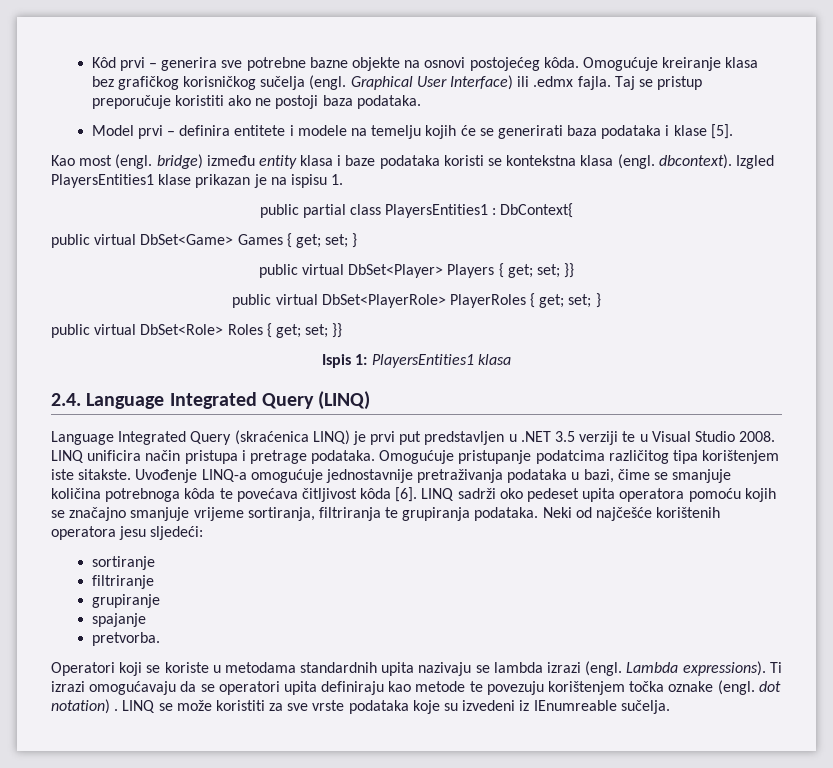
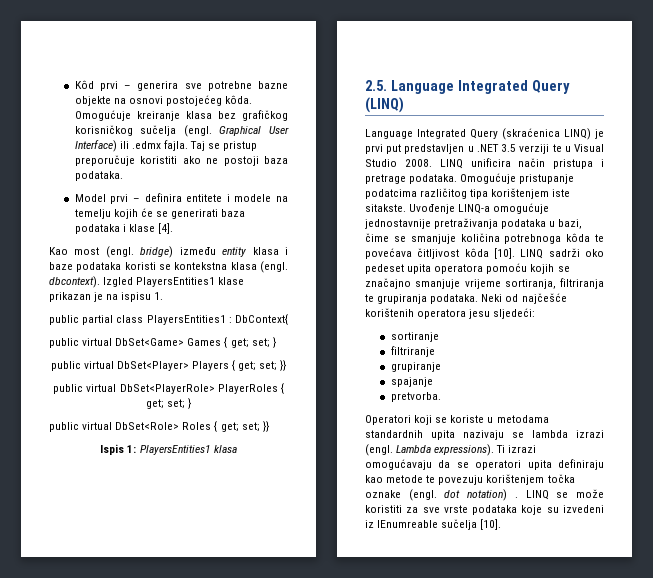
- Model prvi – definira entitete i modele na temelju kojih će se generirati baza podataka i klase [5].
+ Model prvi – definira entitete i modele na temelju kojih će se generirati baza podataka i klase [4].
- 2.4. Language Integrated Query (LINQ)
+ 2.5. Language Integrated Query (LINQ)
- Uvođenje LINQ-a omogućuje jednostavnije pretraživanja podataka u bazi, čime se smanjuje količina potrebnoga kôda te povećava čitljivost kôda [6].
+ Uvođenje LINQ-a omogućuje jednostavnije pretraživanja podataka u bazi, čime se smanjuje količina potrebnoga kôda te povećava čitljivost kôda [10].
- LINQ se može koristiti za sve vrste podataka koje su izvedeni iz IEnumreable sučelja.
+ LINQ se može koristiti za sve vrste podataka koje su izvedeni iz IEnumreable sučelja [10].

